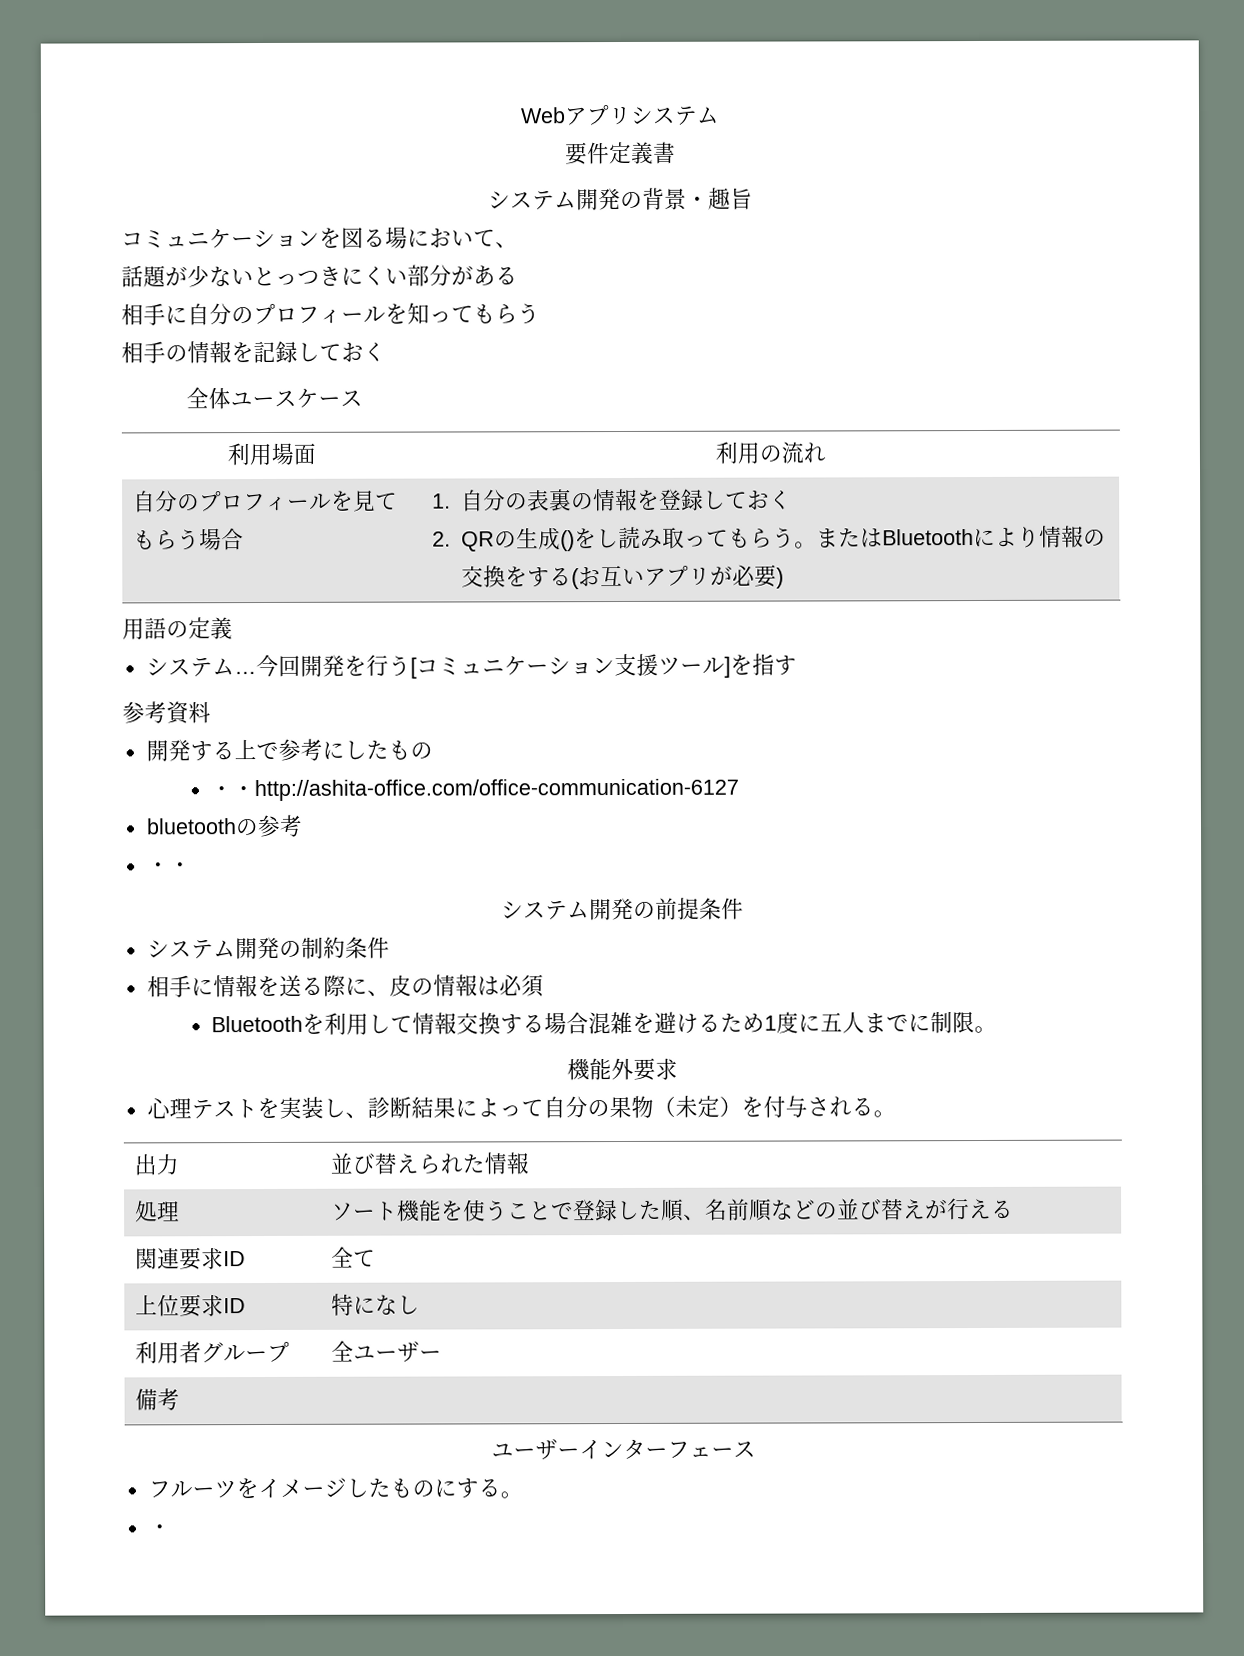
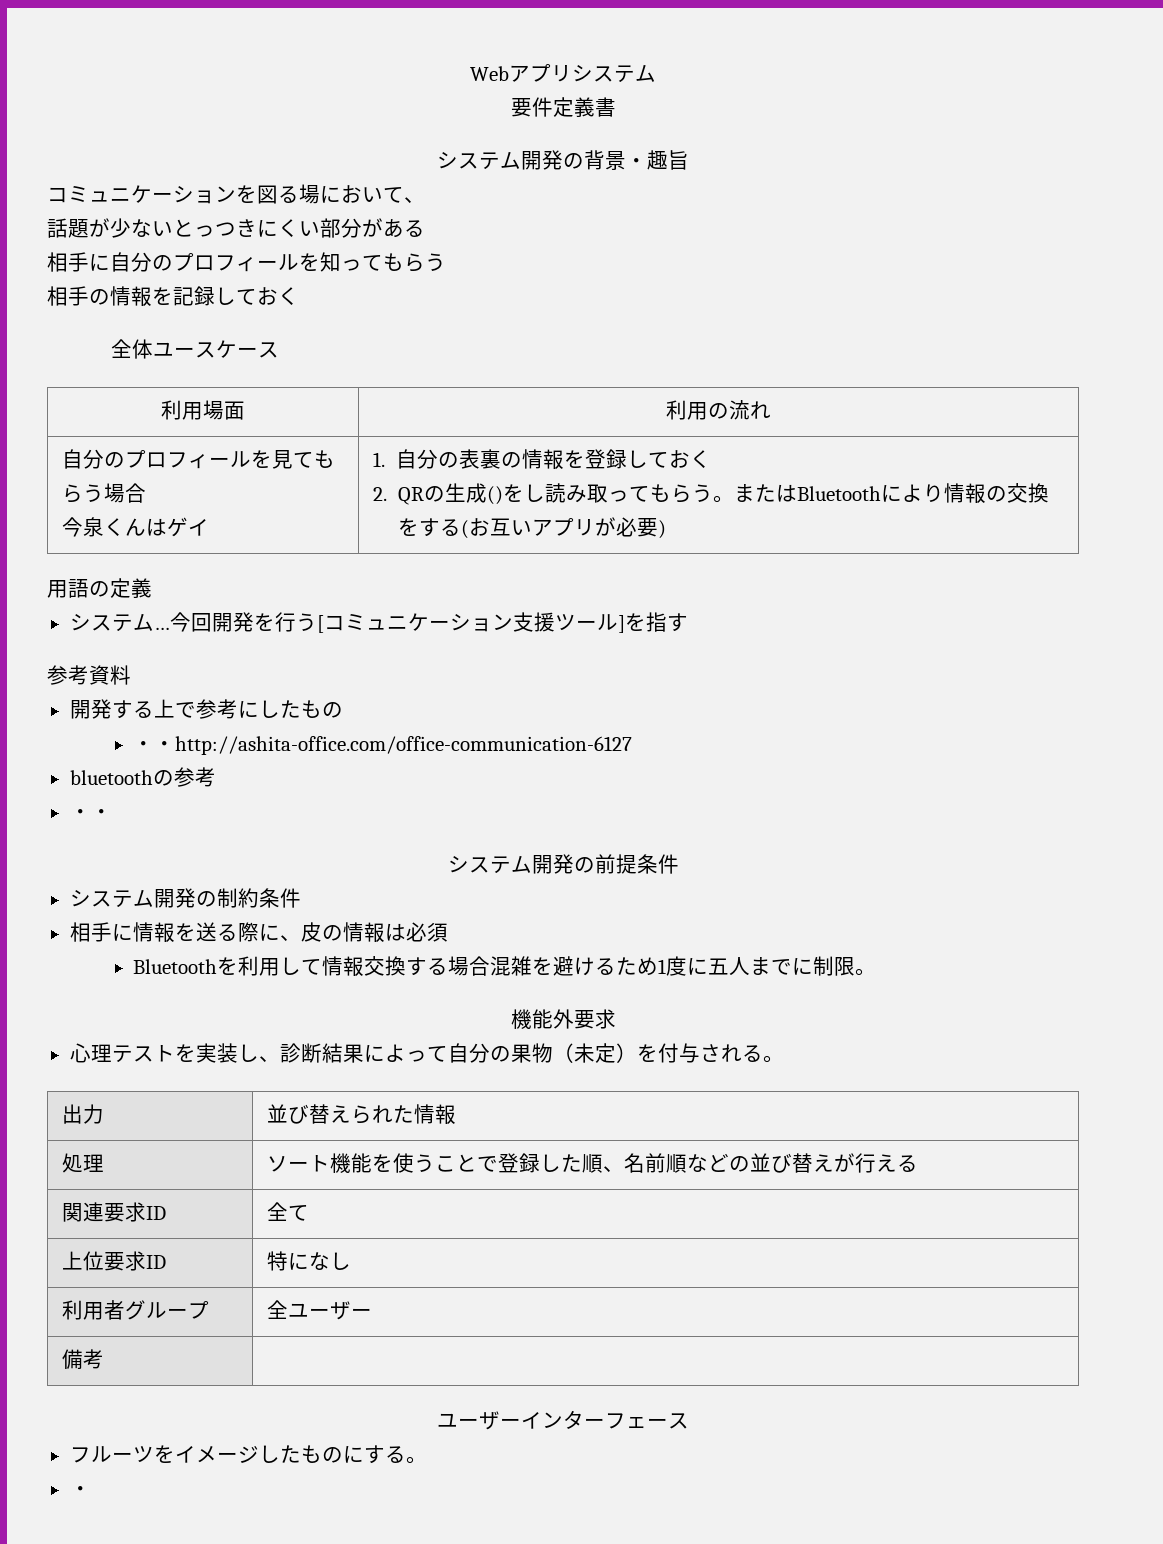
+ 今泉くんはゲイ

